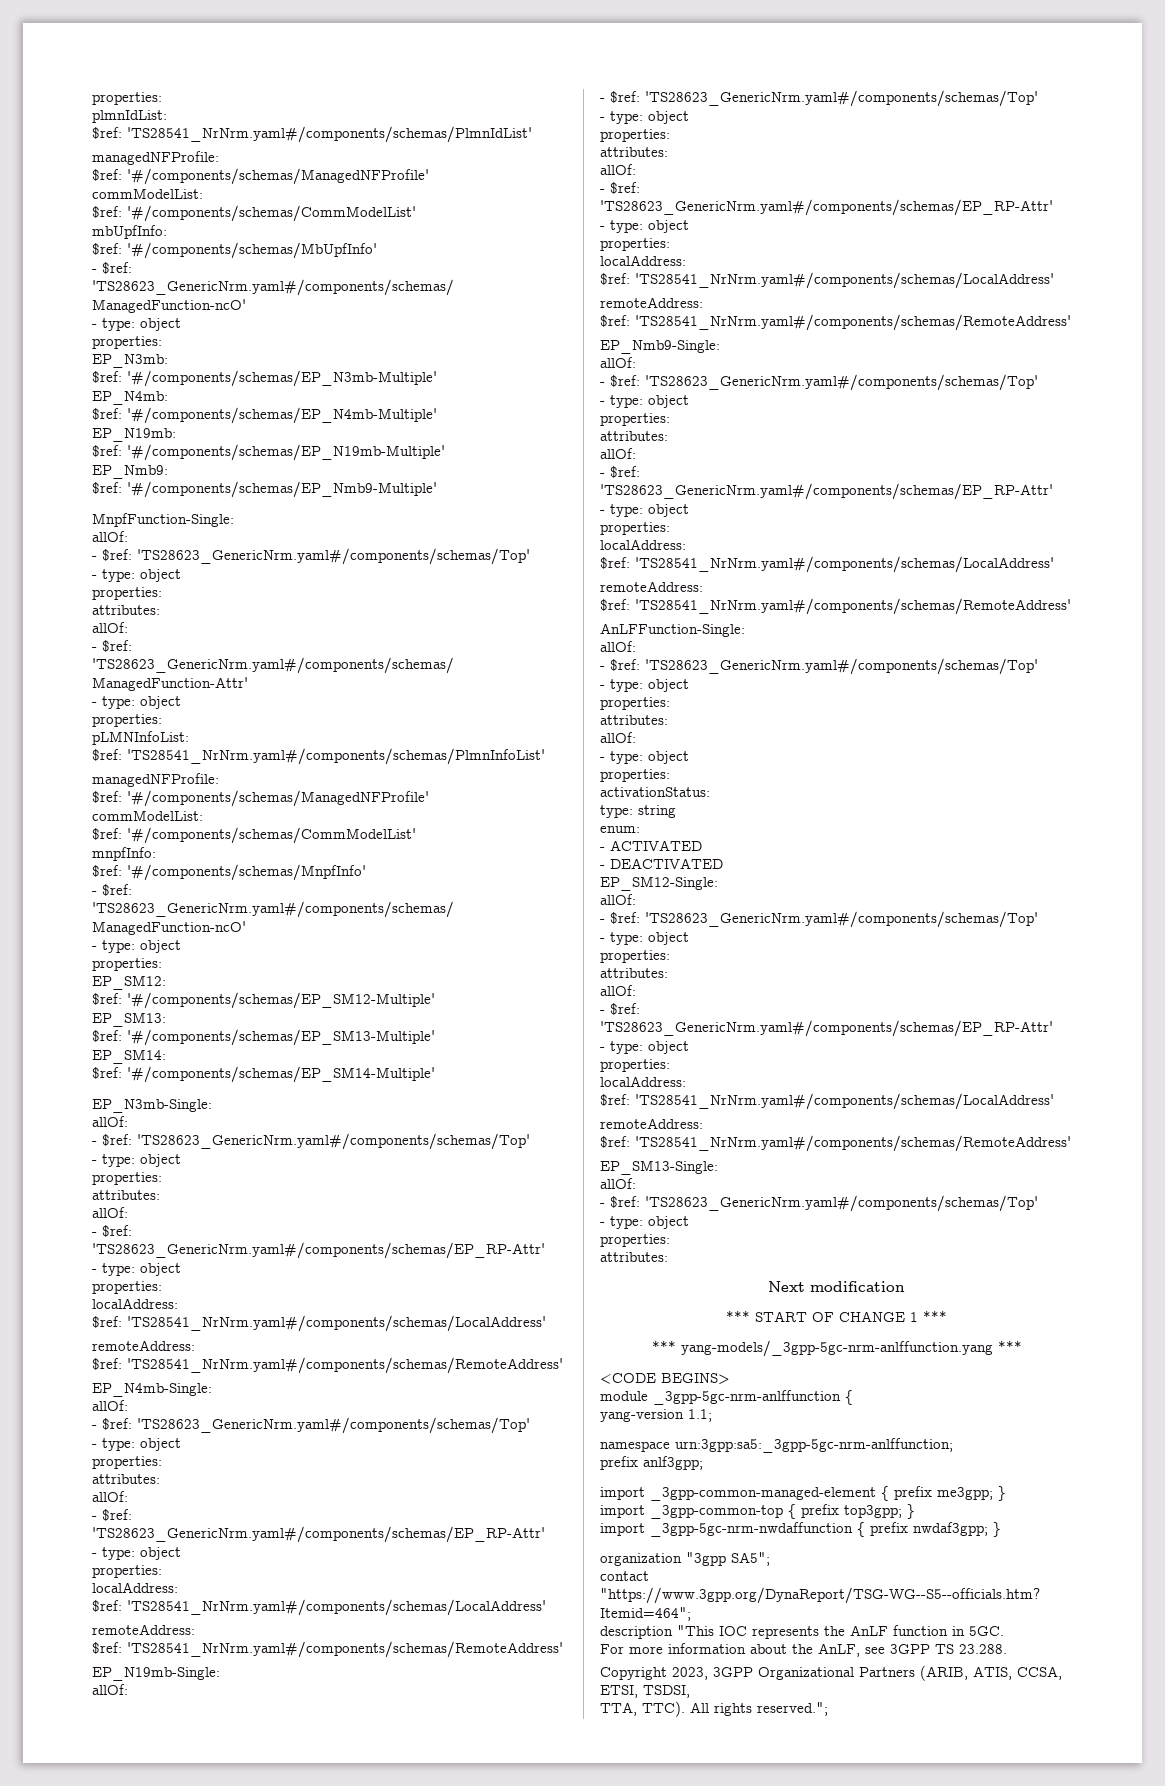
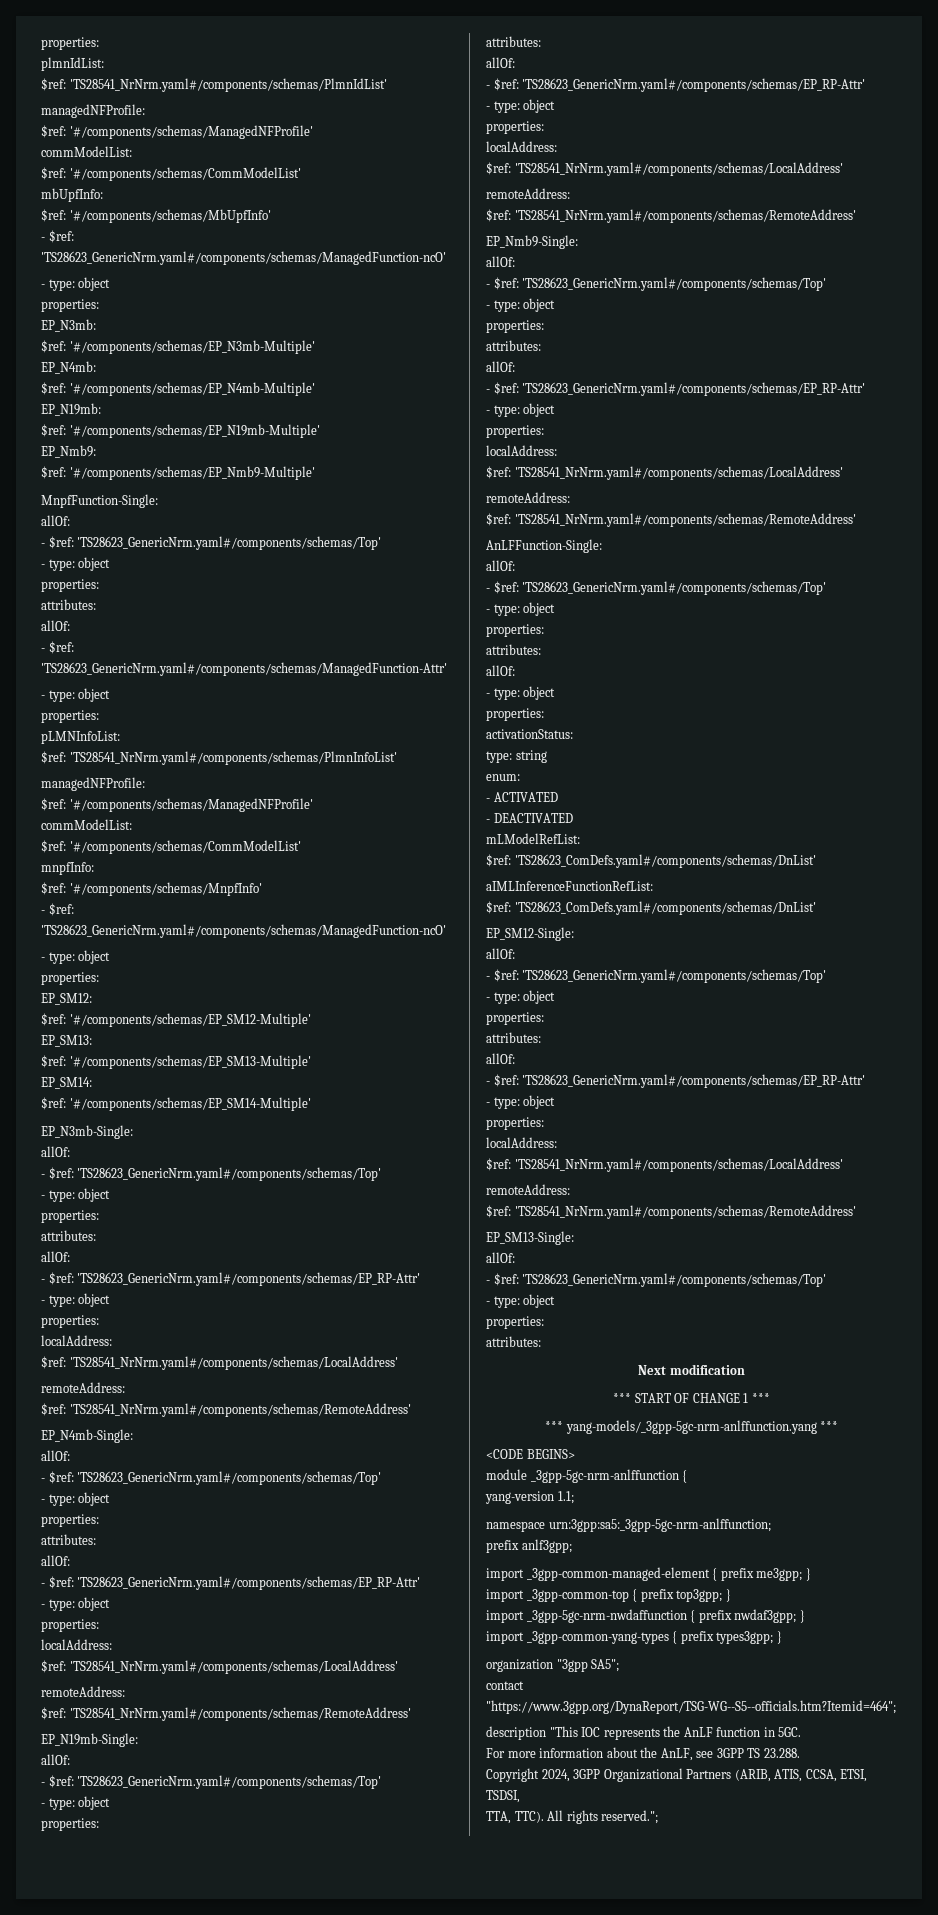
+ mLModelRefList:
+ $ref: 'TS28623_ComDefs.yaml#/components/schemas/DnList'
+ aIMLInferenceFunctionRefList:
+ $ref: 'TS28623_ComDefs.yaml#/components/schemas/DnList'
+ import _3gpp-common-yang-types { prefix types3gpp; }
- Copyright 2023, 3GPP Organizational Partners (ARIB, ATIS, CCSA, ETSI, TSDSI,
+ Copyright 2024, 3GPP Organizational Partners (ARIB, ATIS, CCSA, ETSI, TSDSI,

